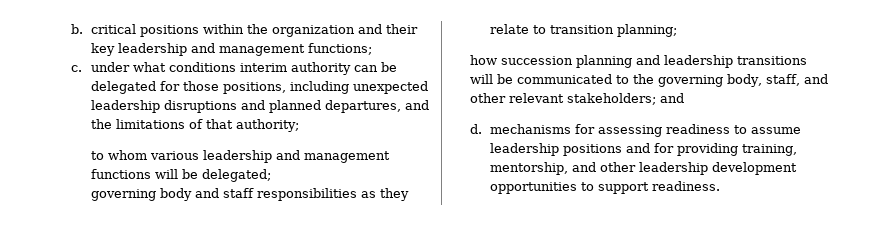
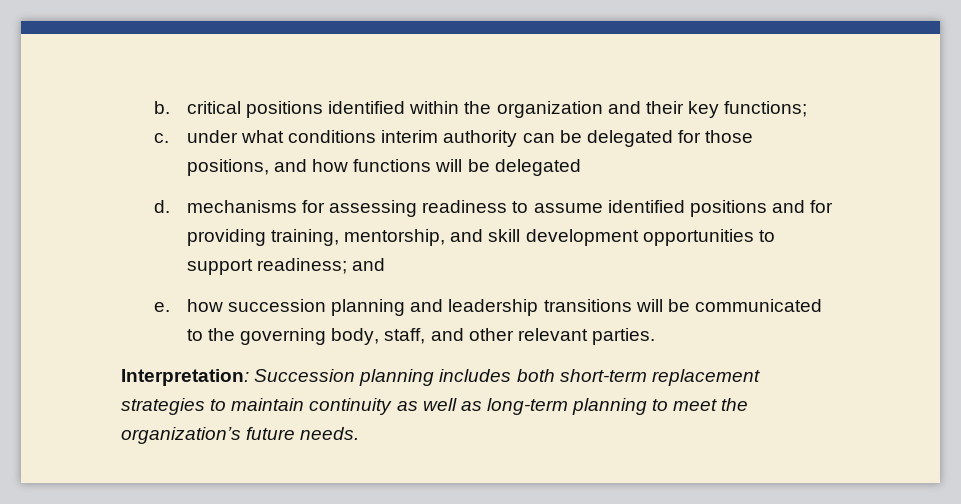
- b. critical positions within the organization and their key leadership and management functions;
+ b. critical positions identified within the organization and their key functions;
- c. under what conditions interim authority can be delegated for those positions, including unexpected leadership disruptions and planned departures, and the limitations of that authority;
- to whom various leadership and management functions will be delegated;
- governing body and staff responsibilities as they relate to transition planning;
- how succession planning and leadership transitions will be communicated to the governing body, staff, and other relevant stakeholders; and
- d. mechanisms for assessing readiness to assume leadership positions and for providing training, mentorship, and other leadership development opportunities to support readiness.
+ c. under what conditions interim authority can be delegated for those positions, and how functions will be delegated
+ d. mechanisms for assessing readiness to assume identified positions and for providing training, mentorship, and skill development opportunities to support readiness; and
+ e. how succession planning and leadership transitions will be communicated to the governing body, staff, and other relevant parties.
+ Interpretation: Succession planning includes both short-term replacement strategies to maintain continuity as well as long-term planning to meet the organization’s future needs.

